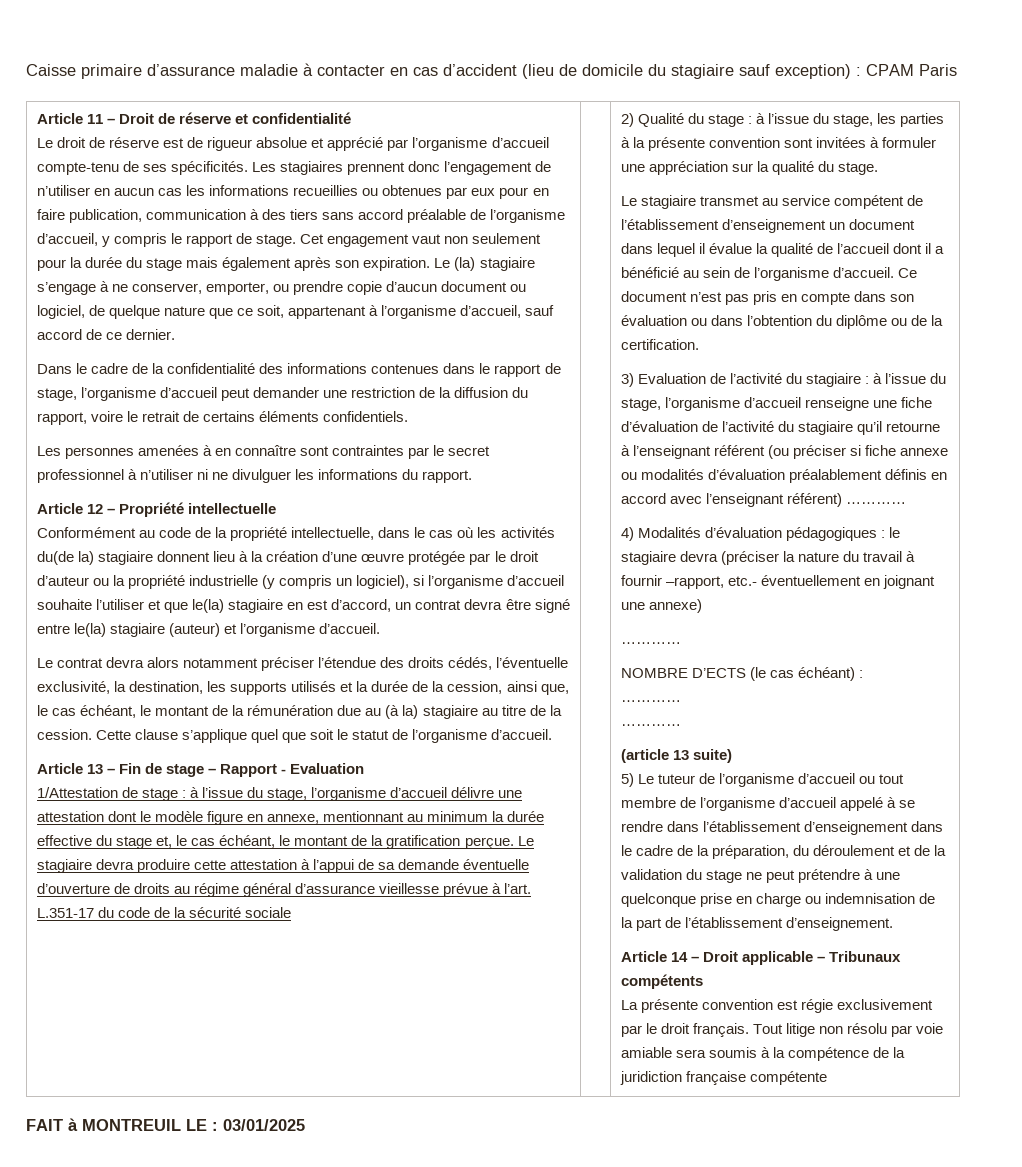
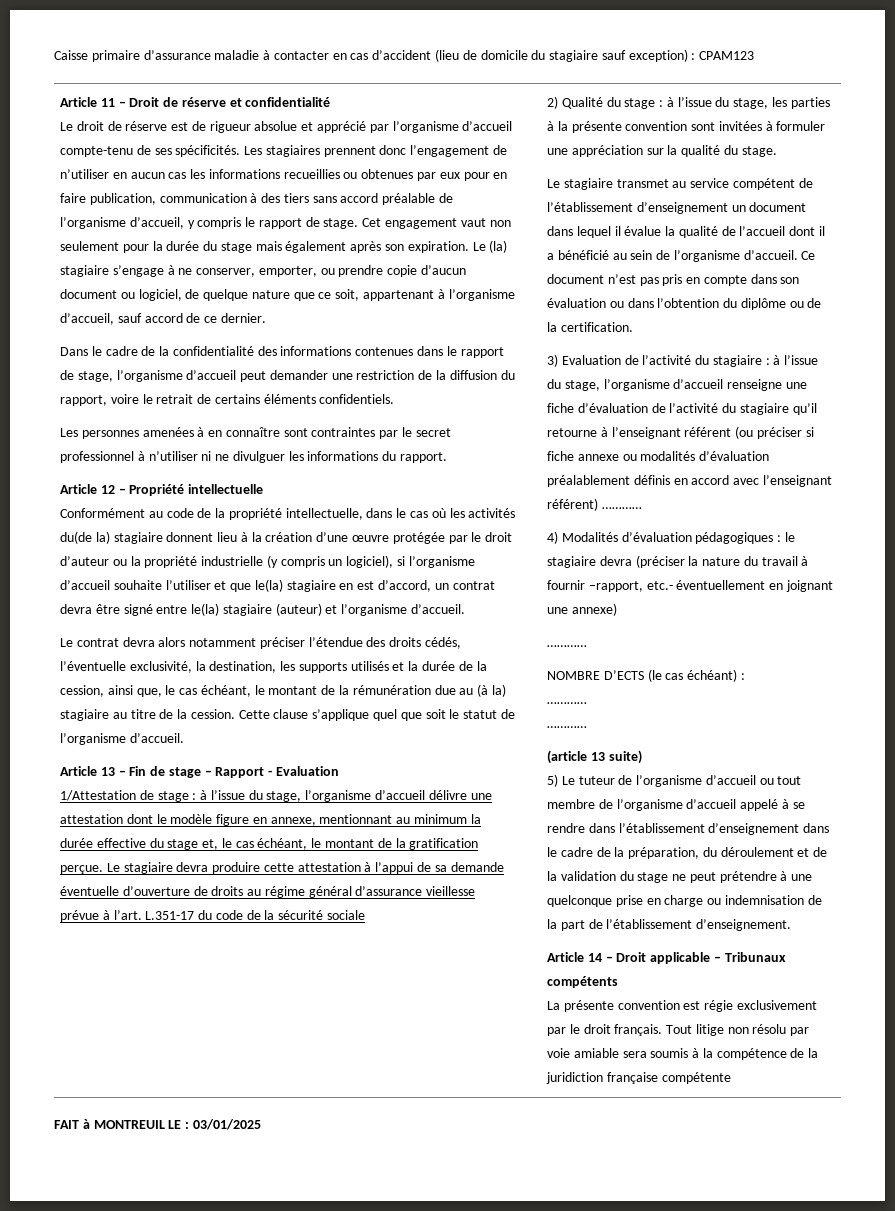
- Caisse primaire d’assurance maladie à contacter en cas d’accident (lieu de domicile du stagiaire sauf exception) : CPAM Paris
+ Caisse primaire d’assurance maladie à contacter en cas d’accident (lieu de domicile du stagiaire sauf exception) : CPAM123

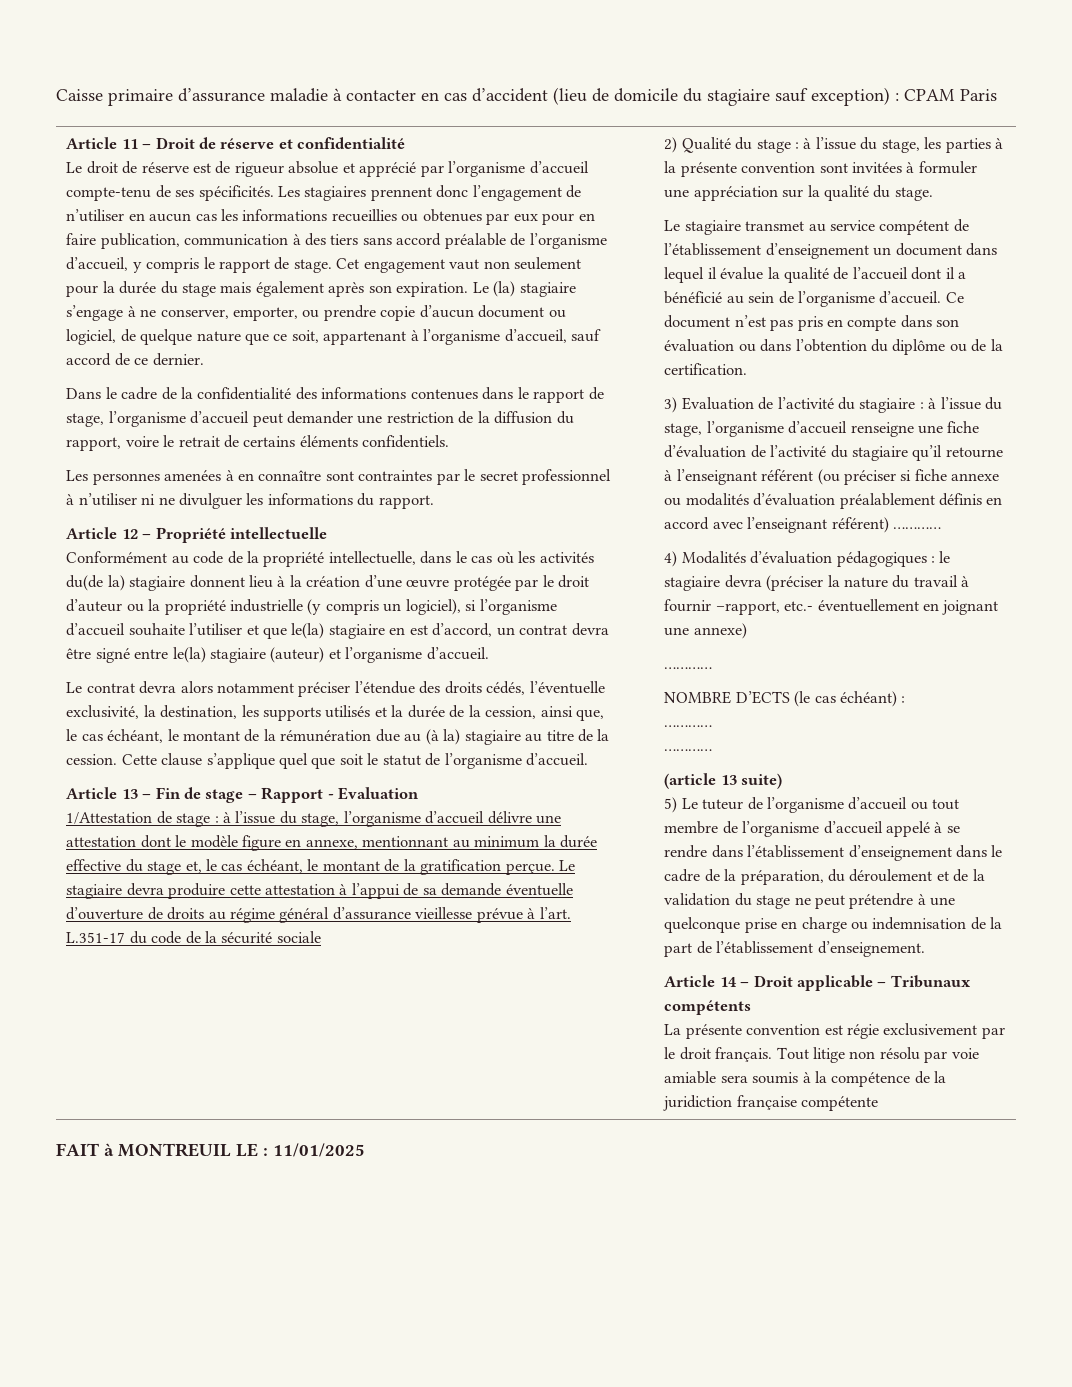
- Caisse primaire d’assurance maladie à contacter en cas d’accident (lieu de domicile du stagiaire sauf exception) : CPAM123
+ Caisse primaire d’assurance maladie à contacter en cas d’accident (lieu de domicile du stagiaire sauf exception) : CPAM Paris
- FAIT à MONTREUIL LE : 03/01/2025
+ FAIT à MONTREUIL LE : 11/01/2025

